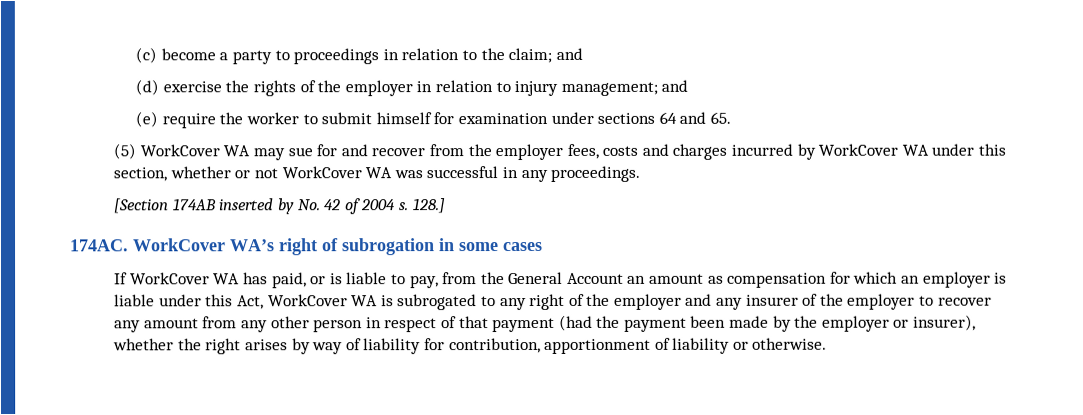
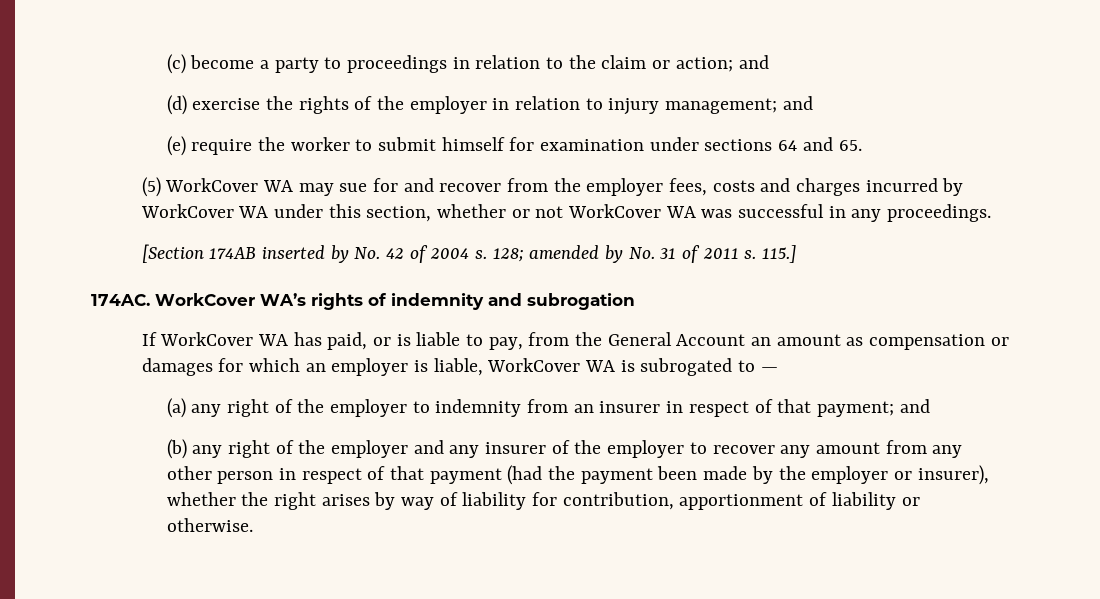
- (c) become a party to proceedings in relation to the claim; and
+ (c) become a party to proceedings in relation to the claim or action; and
- 128.]
- 174AC. WorkCover WA’s right of subrogation in some cases
+ 128; amended by No. 31 of 2011 s. 115.]
+ 174AC. WorkCover WA’s rights of indemnity and subrogation
- If WorkCover WA has paid, or is liable to pay, from the General Account an amount as compensation for which an employer is liable under this Act, WorkCover WA is subrogated to any right of the employer and any insurer of the employer to recover any amount from any other person in respect of that payment (had the payment been made by the employer or insurer), whether the right arises by way of liability for contribution, apportionment of liability or otherwise.
+ If WorkCover WA has paid, or is liable to pay, from the General Account an amount as compensation or damages for which an employer is liable, WorkCover WA is subrogated to —
+ (a) any right of the employer to indemnity from an insurer in respect of that payment; and
+ (b) any right of the employer and any insurer of the employer to recover any amount from any other person in respect of that payment (had the payment been made by the employer or insurer), whether the right arises by way of liability for contribution, apportionment of liability or otherwise.

